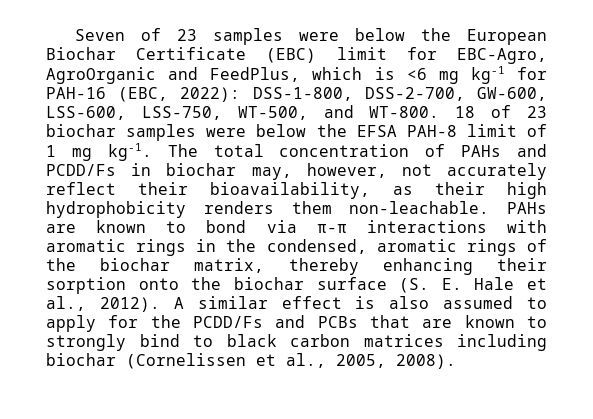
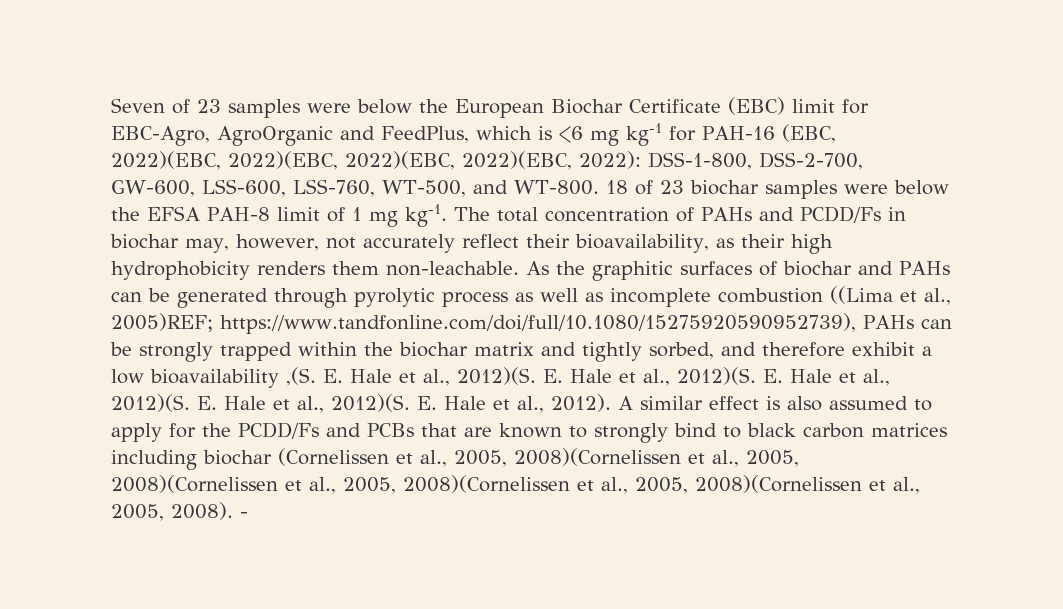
- Seven of 23 samples were below the European Biochar Certificate (EBC) limit for EBC-Agro, AgroOrganic and FeedPlus, which is <6 mg kg-1 for PAH-16 (EBC, 2022): DSS-1-800, DSS-2-700, GW-600, LSS-600, LSS-750, WT-500, and WT-800.
+ Seven of 23 samples were below the European Biochar Certificate (EBC) limit for EBC-Agro, AgroOrganic and FeedPlus, which is <6 mg kg-1 for PAH-16 (EBC, 2022)(EBC, 2022)(EBC, 2022)(EBC, 2022)(EBC, 2022): DSS-1-800, DSS-2-700, GW-600, LSS-600, LSS-760, WT-500, and WT-800.
- PAHs are known to bond via π-π interactions with aromatic rings in the condensed, aromatic rings of the biochar matrix, thereby enhancing their sorption onto the biochar surface (S. E. Hale et al., 2012).
+ As the graphitic surfaces of biochar and PAHs can be generated through pyrolytic process as well as incomplete combustion ((Lima et al., 2005)REF; https://www.tandfonline.com/doi/full/10.1080/15275920590952739), PAHs can be strongly trapped within the biochar matrix and tightly sorbed, and therefore exhibit a low bioavailability ,(S. E. Hale et al., 2012)(S. E. Hale et al., 2012)(S. E. Hale et al., 2012)(S. E. Hale et al., 2012)(S. E. Hale et al., 2012).
- A similar effect is also assumed to apply for the PCDD/Fs and PCBs that are known to strongly bind to black carbon matrices including biochar (Cornelissen et al., 2005, 2008).
+ A similar effect is also assumed to apply for the PCDD/Fs and PCBs that are known to strongly bind to black carbon matrices including biochar (Cornelissen et al., 2005, 2008)(Cornelissen et al., 2005, 2008)(Cornelissen et al., 2005, 2008)(Cornelissen et al., 2005, 2008)(Cornelissen et al., 2005, 2008). -

